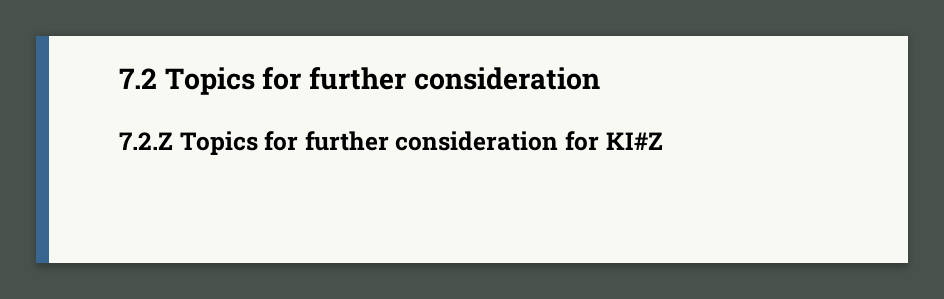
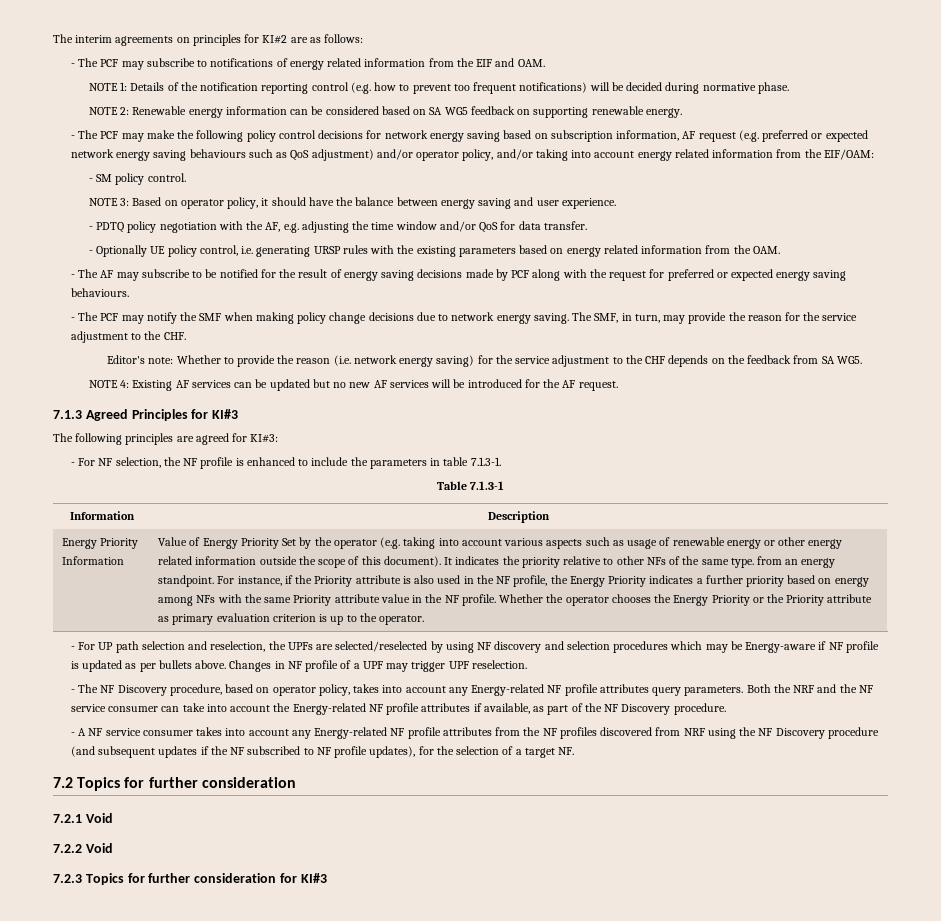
+ The interim agreements on principles for KI#2 are as follows:
+ - The PCF may subscribe to notifications of energy related information from the EIF and OAM.
+ NOTE 1: Details of the notification reporting control (e.g. how to prevent too frequent notifications) will be decided during normative phase.
+ NOTE 2: Renewable energy information can be considered based on SA WG5 feedback on supporting renewable energy.
+ - The PCF may make the following policy control decisions for network energy saving based on subscription information, AF request (e.g. preferred or expected network energy saving behaviours such as QoS adjustment) and/or operator policy, and/or taking into account energy related information from the EIF/OAM:
+ - SM policy control.
+ NOTE 3: Based on operator policy, it should have the balance between energy saving and user experience.
+ - PDTQ policy negotiation with the AF, e.g. adjusting the time window and/or QoS for data transfer.
+ - Optionally UE policy control, i.e. generating URSP rules with the existing parameters based on energy related information from the OAM.
+ - The AF may subscribe to be notified for the result of energy saving decisions made by PCF along with the request for preferred or expected energy saving behaviours.
+ - The PCF may notify the SMF when making policy change decisions due to network energy saving. The SMF, in turn, may provide the reason for the service adjustment to the CHF.
+ Editor's note: Whether to provide the reason (i.e. network energy saving) for the service adjustment to the CHF depends on the feedback from SA WG5.
+ NOTE 4: Existing AF services can be updated but no new AF services will be introduced for the AF request.
+ 7.1.3 Agreed Principles for KI#3
+ The following principles are agreed for KI#3:
+ - For NF selection, the NF profile is enhanced to include the parameters in table 7.1.3-1.
+ Table 7.1.3-1
+ Information | Description
+ Energy Priority Information | Value of Energy Priority Set by the operator (e.g. taking into account various aspects such as usage of renewable energy or other energy related information outside the scope of this document). It indicates the priority relative to other NFs of the same type. from an energy standpoint. For instance, if the Priority attribute is also used in the NF profile, the Energy Priority indicates a further priority based on energy among NFs with the same Priority attribute value in the NF profile. Whether the operator chooses the Energy Priority or the Priority attribute as primary evaluation criterion is up to the operator.
+ - For UP path selection and reselection, the UPFs are selected/reselected by using NF discovery and selection procedures which may be Energy-aware if NF profile is updated as per bullets above. Changes in NF profile of a UPF may trigger UPF reselection.
+ - The NF Discovery procedure, based on operator policy, takes into account any Energy-related NF profile attributes query parameters. Both the NRF and the NF service consumer can take into account the Energy-related NF profile attributes if available, as part of the NF Discovery procedure.
+ - A NF service consumer takes into account any Energy-related NF profile attributes from the NF profiles discovered from NRF using the NF Discovery procedure (and subsequent updates if the NF subscribed to NF profile updates), for the selection of a target NF.
- 7.2.Z Topics for further consideration for KI#Z
+ 7.2.1 Void
+ 7.2.2 Void
+ 7.2.3 Topics for further consideration for KI#3

